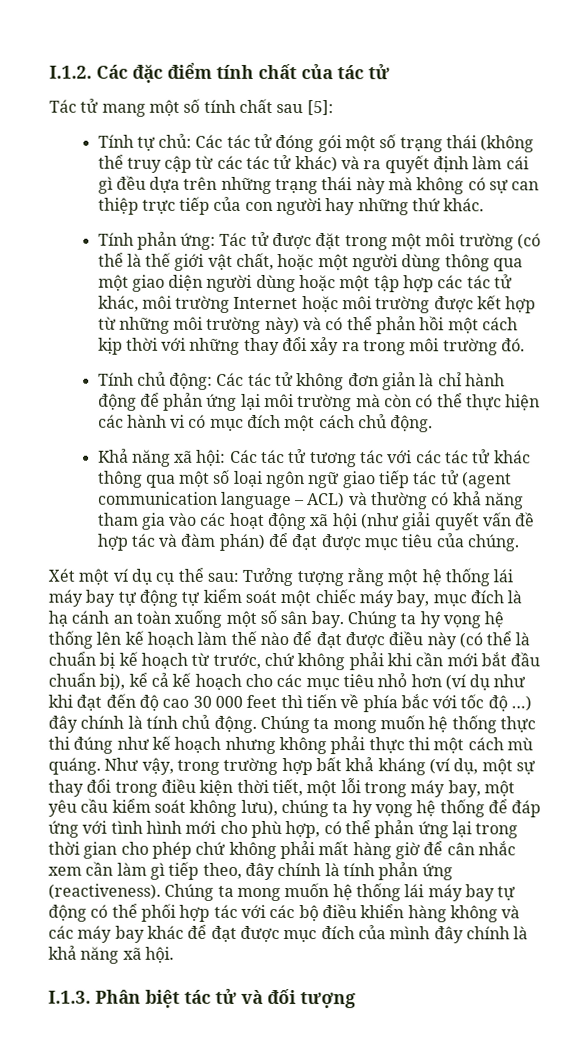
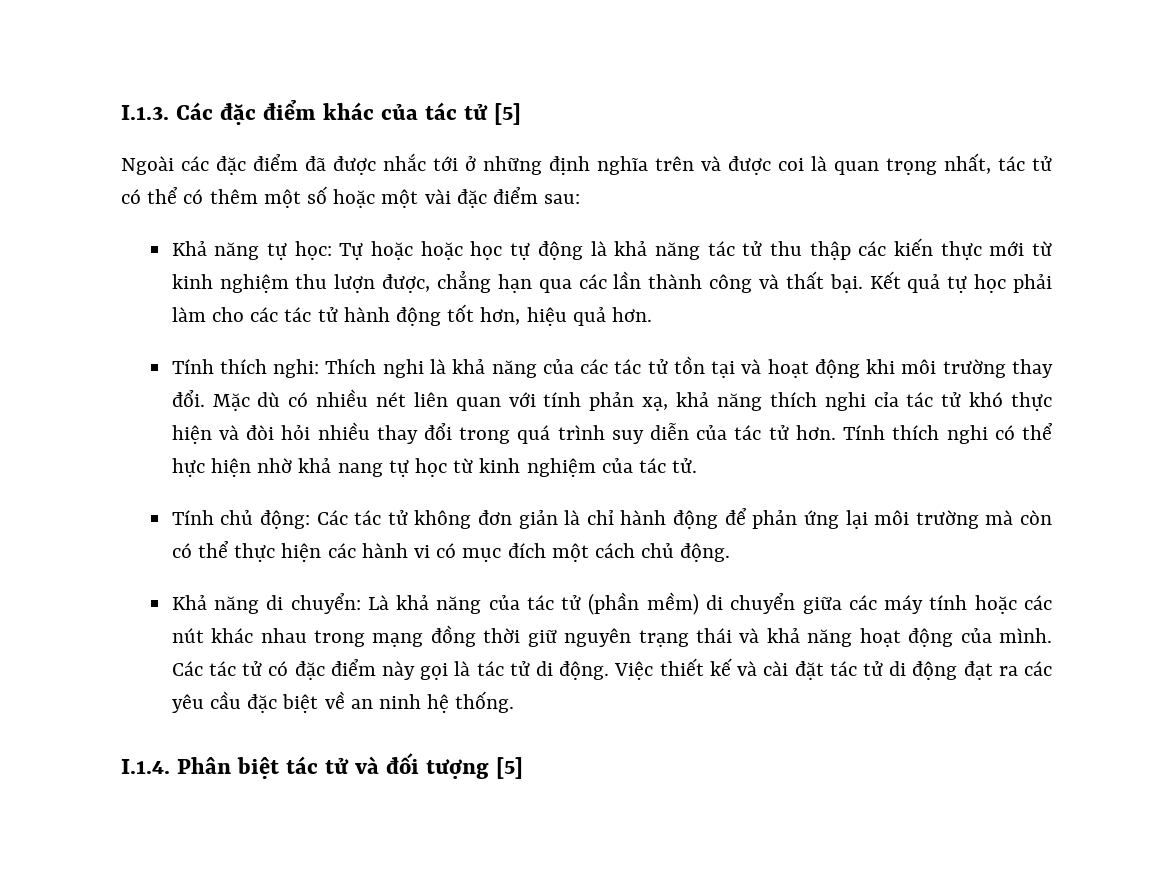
- I.1.2. Các đặc điểm tính chất của tác tử
- Tác tử mang một số tính chất sau [5]:
- Tính tự chủ: Các tác tử đóng gói một số trạng thái (không thể truy cập từ các tác tử khác) và ra quyết định làm cái gì đều dựa trên những trạng thái này mà không có sự can thiệp trực tiếp của con người hay những thứ khác.
- Tính phản ứng: Tác tử được đặt trong một môi trường (có thể là thế giới vật chất, hoặc một người dùng thông qua một giao diện người dùng hoặc một tập hợp các tác tử khác, môi trường Internet hoặc môi trường được kết hợp từ những môi trường này) và có thể phản hồi một cách kịp thời với những thay đổi xảy ra trong môi trường đó.
+ I.1.3. Các đặc điểm khác của tác tử [5]
+ Ngoài các đặc điểm đã được nhắc tới ở những định nghĩa trên và được coi là quan trọng nhất, tác tử có thể có thêm một số hoặc một vài đặc điểm sau:
+ Khả năng tự học: Tự hoặc hoặc học tự động là khả năng tác tử thu thập các kiến thực mới từ kinh nghiệm thu lượn được, chẳng hạn qua các lần thành công và thất bại. Kết quả tự học phải làm cho các tác tử hành động tốt hơn, hiệu quả hơn.
+ Tính thích nghi: Thích nghi là khả năng của các tác tử tồn tại và hoạt động khi môi trường thay đổi. Mặc dù có nhiều nét liên quan với tính phản xạ, khả năng thích nghi cỉa tác tử khó thực hiện và đòi hỏi nhiều thay đổi trong quá trình suy diễn của tác tử hơn. Tính thích nghi có thể hực hiện nhờ khả nang tự học từ kinh nghiệm của tác tử.
- Khả năng xã hội: Các tác tử tương tác với các tác tử khác thông qua một số loại ngôn ngữ giao tiếp tác tử (agent communication language – ACL) và thường có khả năng tham gia vào các hoạt động xã hội (như giải quyết vấn đề hợp tác và đàm phán) để đạt được mục tiêu của chúng.
- Xét một ví dụ cụ thể sau: Tưởng tượng rằng một hệ thống lái máy bay tự động tự kiểm soát một chiếc máy bay, mục đích là hạ cánh an toàn xuống một số sân bay. Chúng ta hy vọng hệ thống lên kế hoạch làm thế nào để đạt được điều này (có thể là chuẩn bị kế hoạch từ trước, chứ không phải khi cần mới bắt đầu chuẩn bị), kể cả kế hoạch cho các mục tiêu nhỏ hơn (ví dụ như khi đạt đến độ cao 30 000 feet thì tiến về phía bắc với tốc độ …) đây chính là tính chủ động. Chúng ta mong muốn hệ thống thực thi đúng như kế hoạch nhưng không phải thực thi một cách mù quáng. Như vậy, trong trường hợp bất khả kháng (ví dụ, một sự thay đổi trong điều kiện thời tiết, một lỗi trong máy bay, một yêu cầu kiểm soát không lưu), chúng ta hy vọng hệ thống để đáp ứng với tình hình mới cho phù hợp, có thể phản ứng lại trong thời gian cho phép chứ không phải mất hàng giờ để cân nhắc xem cần làm gì tiếp theo, đây chính là tính phản ứng (reactiveness). Chúng ta mong muốn hệ thống lái máy bay tự động có thể phối hợp tác với các bộ điều khiển hàng không và các máy bay khác để đạt được mục đích của mình đây chính là khả năng xã hội.
- I.1.3. Phân biệt tác tử và đối tượng
+ Khả năng di chuyển: Là khả năng của tác tử (phần mềm) di chuyển giữa các máy tính hoặc các nút khác nhau trong mạng đồng thời giữ nguyên trạng thái và khả năng hoạt động của mình. Các tác tử có đặc điểm này gọi là tác tử di động. Việc thiết kế và cài đặt tác tử di động đạt ra các yêu cầu đặc biệt về an ninh hệ thống.
+ I.1.4. Phân biệt tác tử và đối tượng [5]

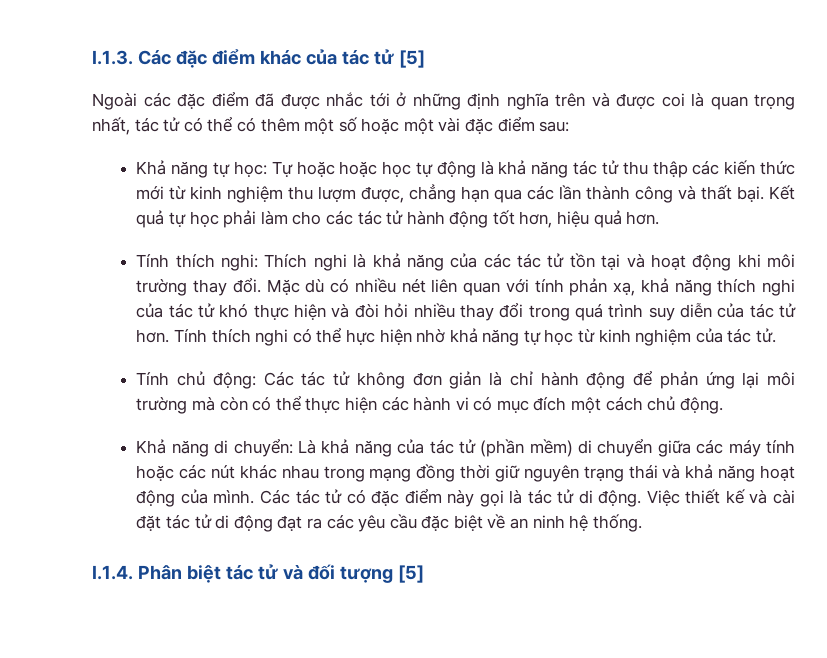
- Khả năng tự học: Tự hoặc hoặc học tự động là khả năng tác tử thu thập các kiến thực mới từ kinh nghiệm thu lượn được, chẳng hạn qua các lần thành công và thất bại.
+ Khả năng tự học: Tự hoặc hoặc học tự động là khả năng tác tử thu thập các kiến thức mới từ kinh nghiệm thu lượm được, chẳng hạn qua các lần thành công và thất bại.
- Mặc dù có nhiều nét liên quan với tính phản xạ, khả năng thích nghi cỉa tác tử khó thực hiện và đòi hỏi nhiều thay đổi trong quá trình suy diễn của tác tử hơn.
+ Mặc dù có nhiều nét liên quan với tính phản xạ, khả năng thích nghi của tác tử khó thực hiện và đòi hỏi nhiều thay đổi trong quá trình suy diễn của tác tử hơn.
- Tính thích nghi có thể hực hiện nhờ khả nang tự học từ kinh nghiệm của tác tử.
+ Tính thích nghi có thể hực hiện nhờ khả năng tự học từ kinh nghiệm của tác tử.

